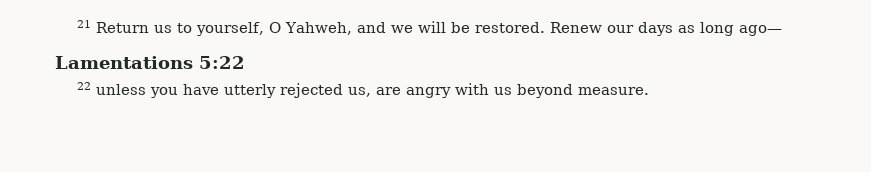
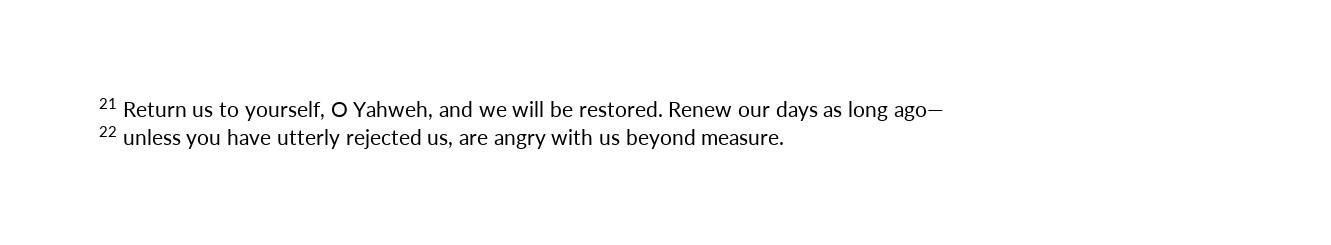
- Lamentations 5:22

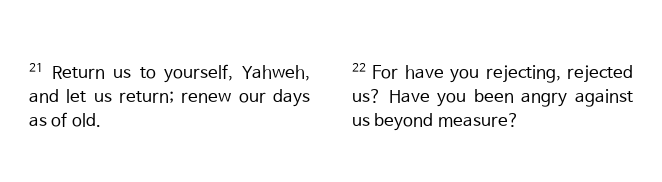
- 21 Return us to yourself, O Yahweh, and we will be restored. Renew our days as long ago—
+ 21 Return us to yourself, Yahweh, and let us return; renew our days as of old.
- 22 unless you have utterly rejected us, are angry with us beyond measure.
+ 22 For have you rejecting, rejected us? Have you been angry against us beyond measure?

